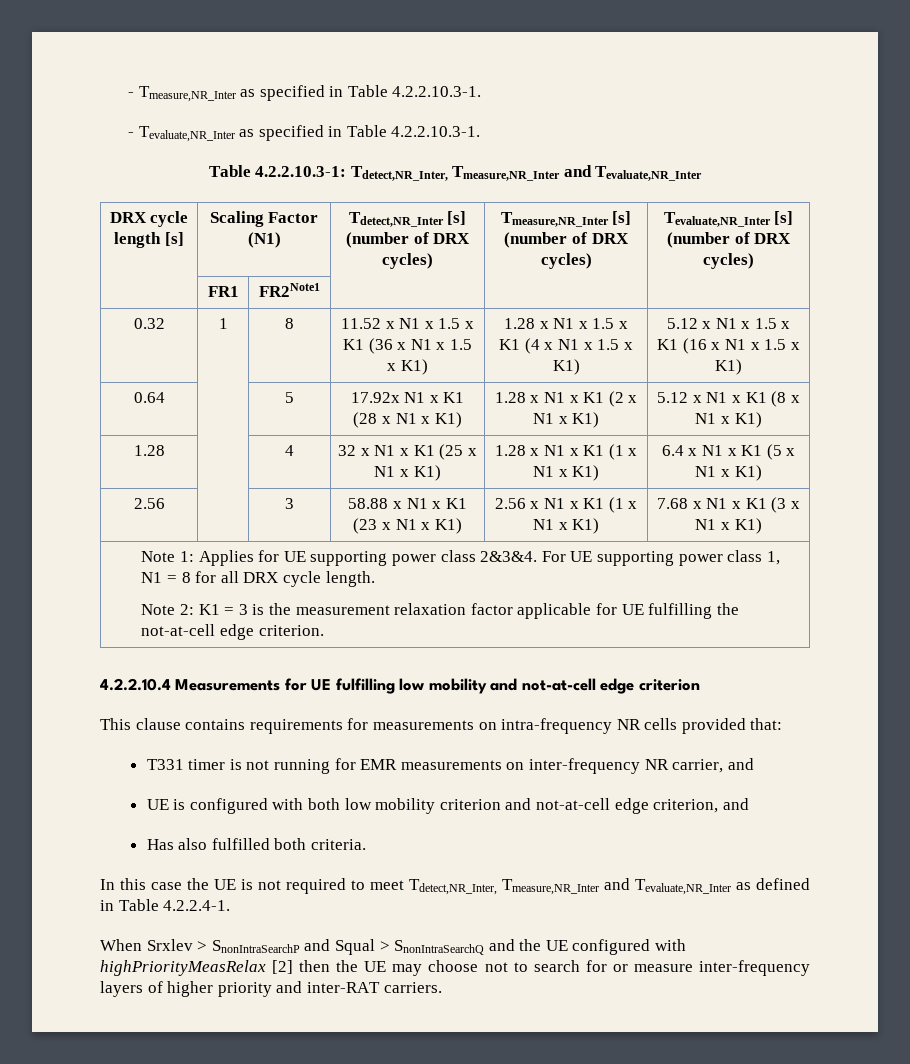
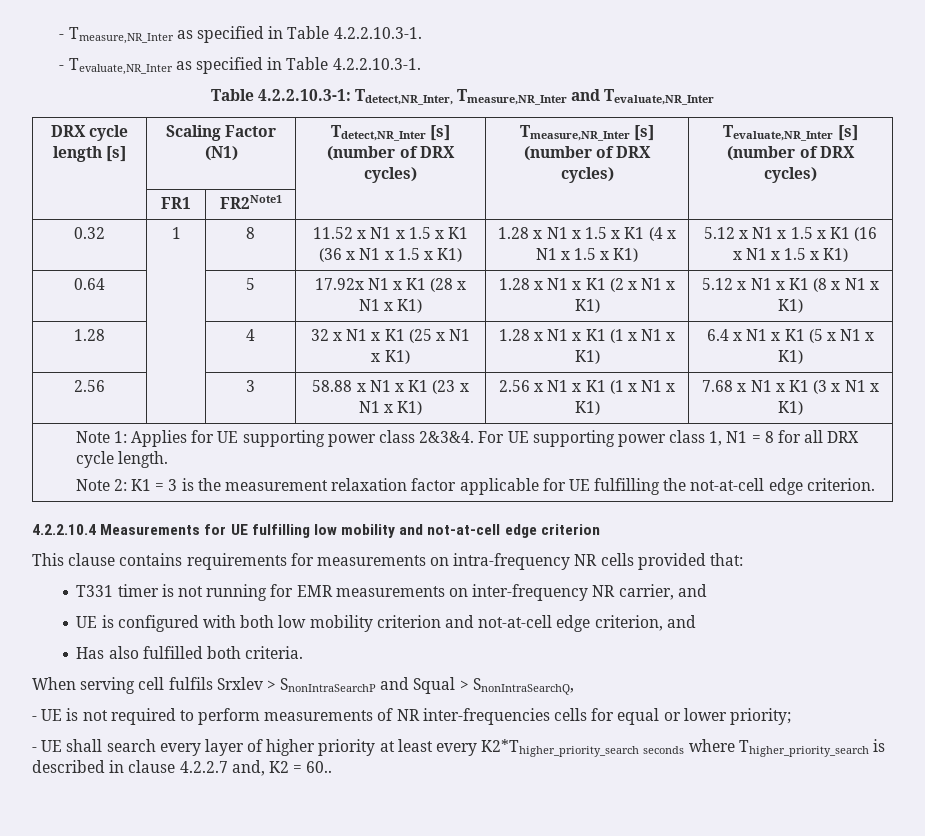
- In this case the UE is not required to meet Tdetect,NR_Inter, Tmeasure,NR_Inter and Tevaluate,NR_Inter as defined in Table 4.2.2.4-1.
- When Srxlev > SnonIntraSearchP and Squal > SnonIntraSearchQ and the UE configured with highPriorityMeasRelax [2] then the UE may choose not to search for or measure inter-frequency layers of higher priority and inter-RAT carriers.
+ When serving cell fulfils Srxlev > SnonIntraSearchP and Squal > SnonIntraSearchQ,
+ - UE is not required to perform measurements of NR inter-frequencies cells for equal or lower priority;
+ - UE shall search every layer of higher priority at least every K2*Thigher_priority_search seconds where Thigher_priority_search is described in clause 4.2.2.7 and, K2 = 60..

